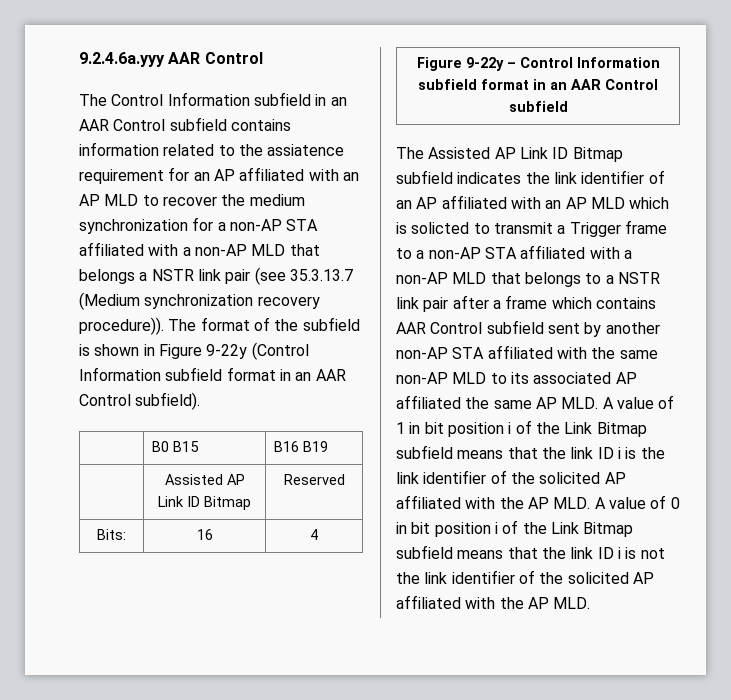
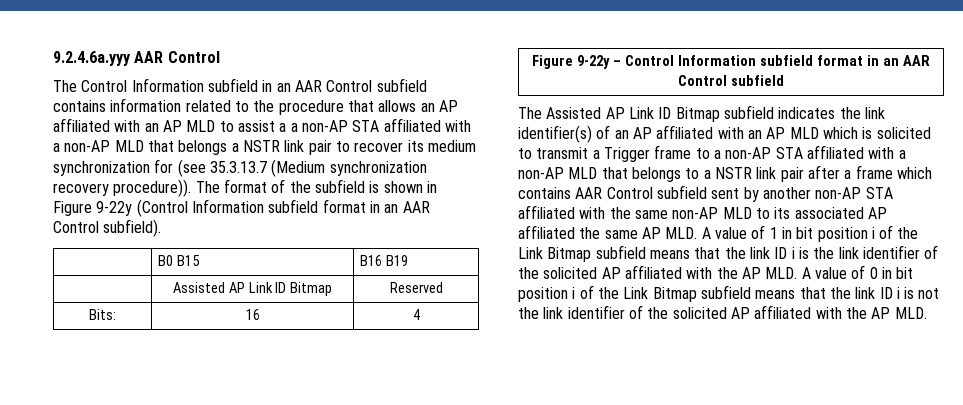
- The Control Information subfield in an AAR Control subfield contains information related to the assiatence requirement for an AP affiliated with an AP MLD to recover the medium synchronization for a non-AP STA affiliated with a non-AP MLD that belongs a NSTR link pair (see 35.3.13.7 (Medium synchronization recovery procedure)).
+ The Control Information subfield in an AAR Control subfield contains information related to the procedure that allows an AP affiliated with an AP MLD to assist a a non-AP STA affiliated with a non-AP MLD that belongs a NSTR link pair to recover its medium synchronization for (see 35.3.13.7 (Medium synchronization recovery procedure)).
- The Assisted AP Link ID Bitmap subfield indicates the link identifier of an AP affiliated with an AP MLD which is solicted to transmit a Trigger frame to a non-AP STA affiliated with a non-AP MLD that belongs to a NSTR link pair after a frame which contains AAR Control subfield sent by another non-AP STA affiliated with the same non-AP MLD to its associated AP affiliated the same AP MLD. A value of 1 in bit position i of the Link Bitmap subfield means that the link ID i is the link identifier of the solicited AP affiliated with the AP MLD. A value of 0 in bit position i of the Link Bitmap subfield means that the link ID i is not the link identifier of the solicited AP affiliated with the AP MLD.
+ The Assisted AP Link ID Bitmap subfield indicates the link identifier(s) of an AP affiliated with an AP MLD which is solicited to transmit a Trigger frame to a non-AP STA affiliated with a non-AP MLD that belongs to a NSTR link pair after a frame which contains AAR Control subfield sent by another non-AP STA affiliated with the same non-AP MLD to its associated AP affiliated the same AP MLD. A value of 1 in bit position i of the Link Bitmap subfield means that the link ID i is the link identifier of the solicited AP affiliated with the AP MLD. A value of 0 in bit position i of the Link Bitmap subfield means that the link ID i is not the link identifier of the solicited AP affiliated with the AP MLD.

